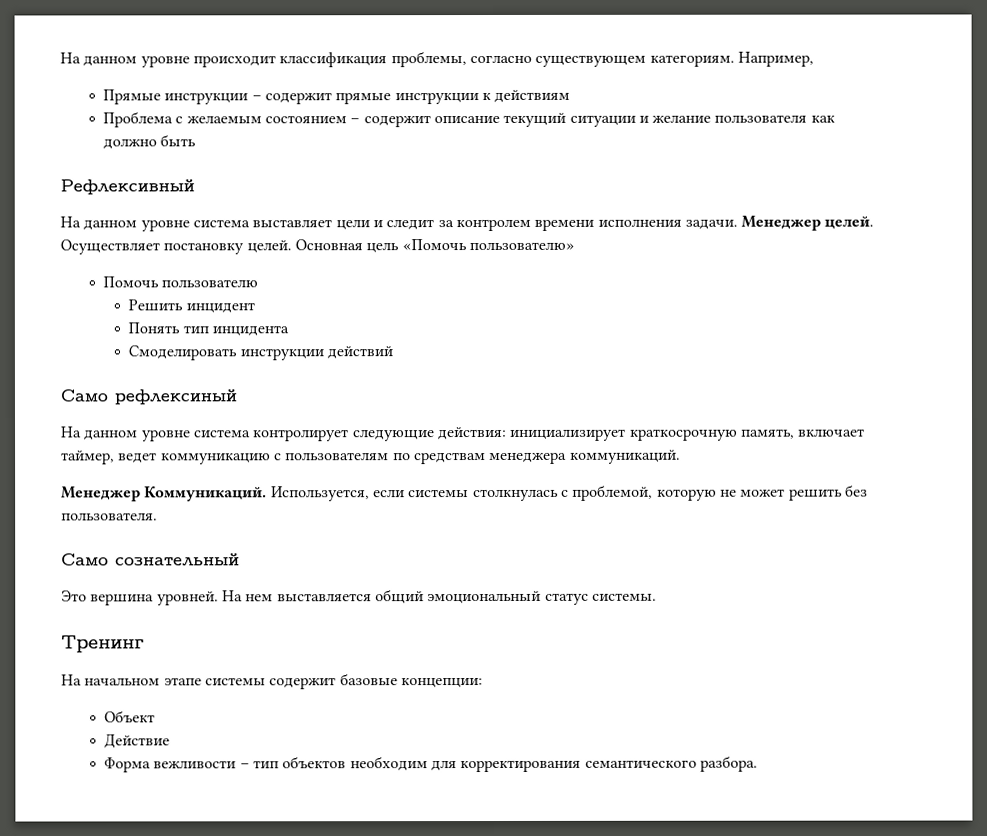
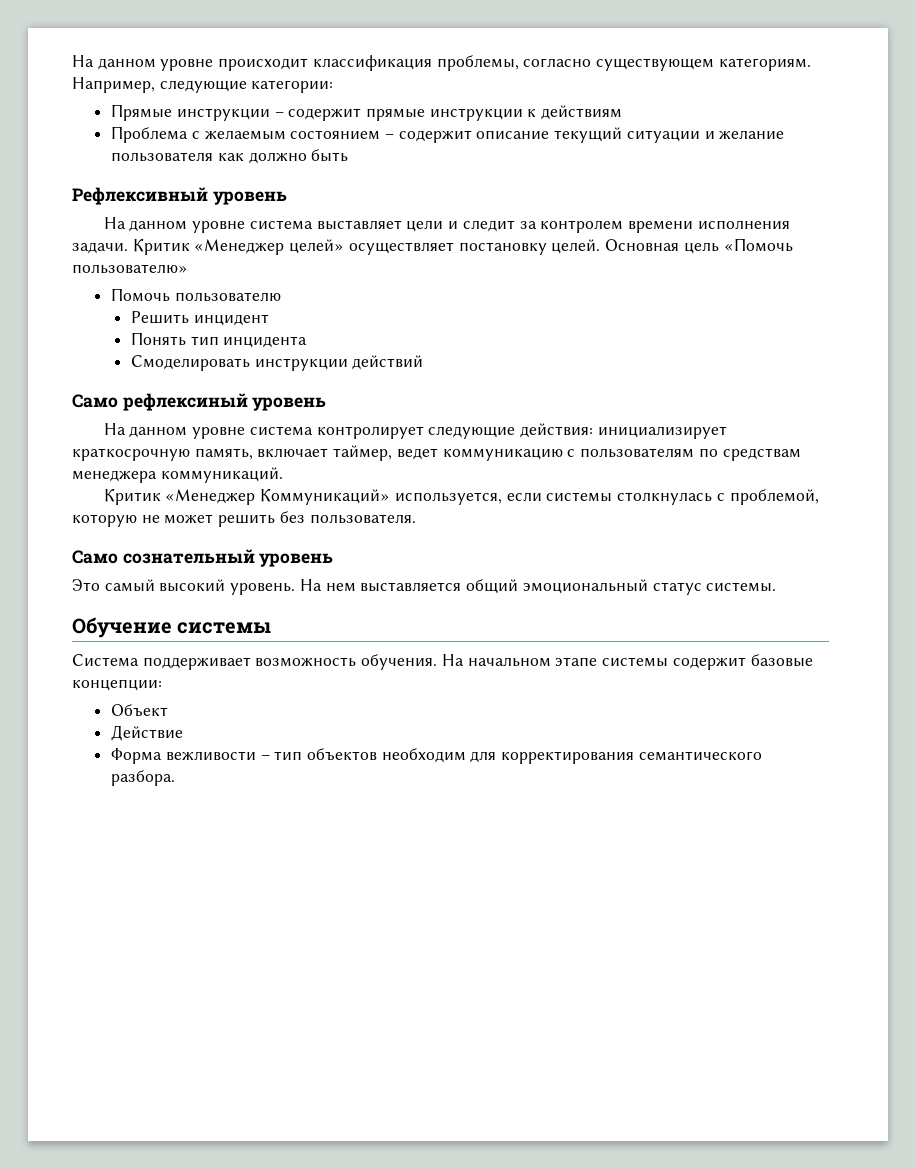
- Например,
+ Например, следующие категории:
- Рефлексивный
+ Рефлексивный уровень
- Менеджер целей. Осуществляет постановку целей.
+ Критик «Менеджер целей» осуществляет постановку целей.
- Само рефлексиный
+ Само рефлексиный уровень
- Менеджер Коммуникаций. Используется, если системы столкнулась с проблемой, которую не может решить без пользователя.
+ Критик «Менеджер Коммуникаций» используется, если системы столкнулась с проблемой, которую не может решить без пользователя.
- Само сознательный
+ Само сознательный уровень
- Это вершина уровней.
+ Это самый высокий уровень.
- Тренинг
- На начальном этапе системы содержит базовые концепции:
+ Обучение системы
+ Система поддерживает возможность обучения. На начальном этапе системы содержит базовые концепции:

